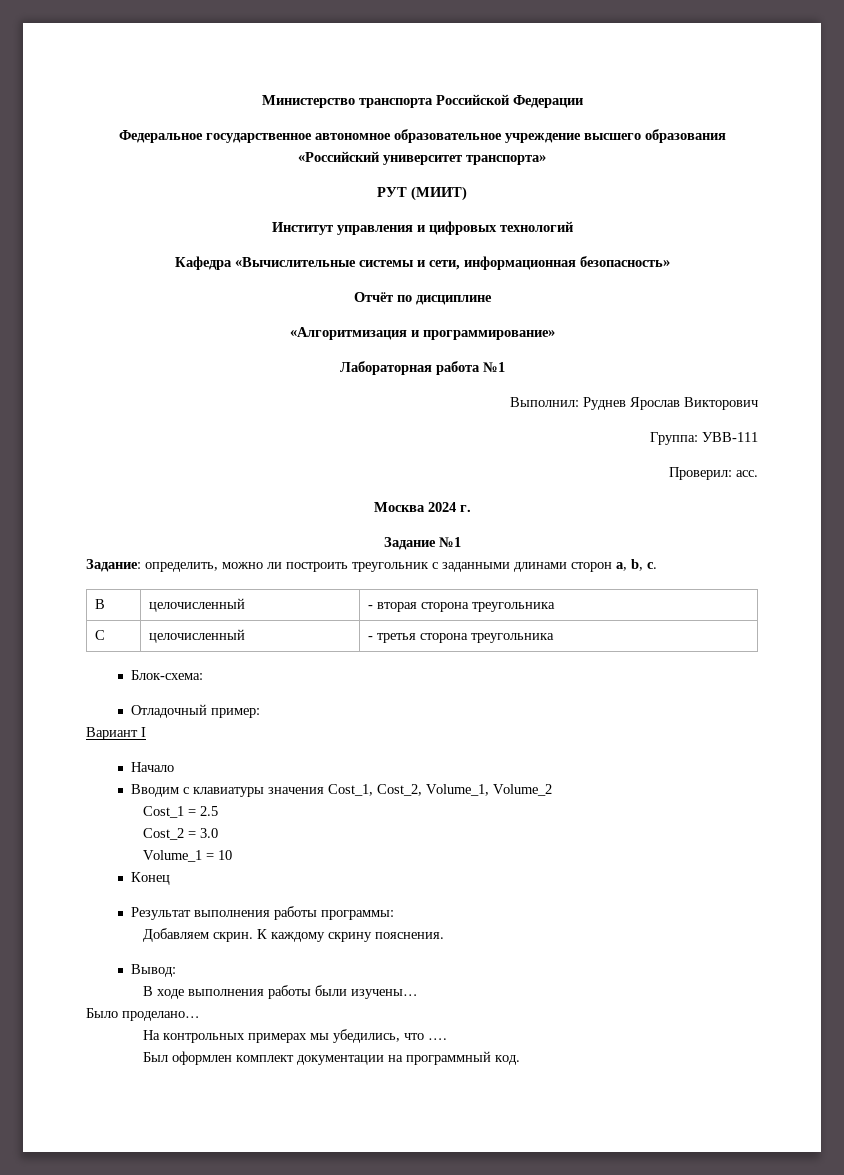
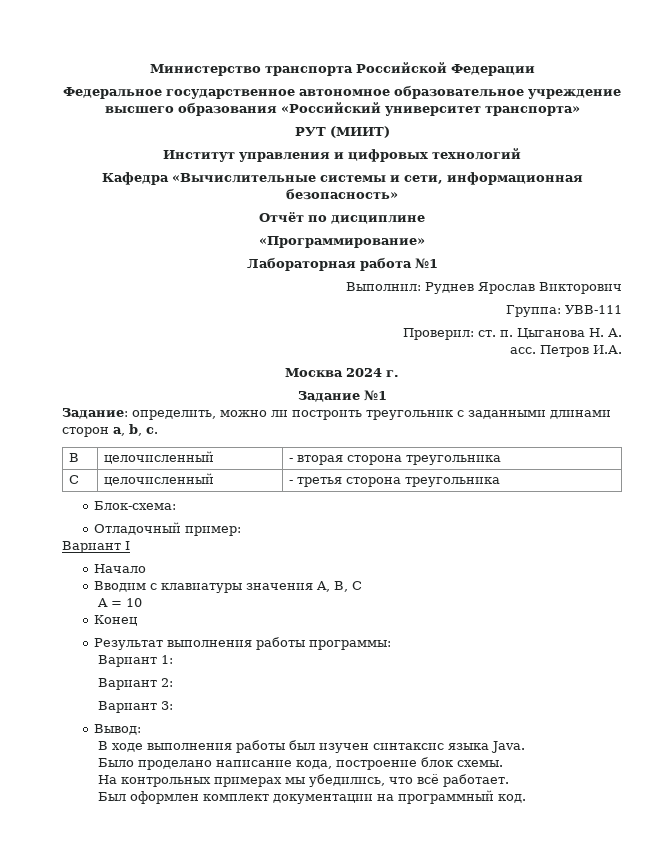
- «Алгоритмизация и программирование»
+ «Программирование»
- Проверил: асс.
+ Проверил: ст. п. Цыганова Н. А.
+ асс. Петров И.А.
- Вводим с клавиатуры значения Cost_1, Cost_2, Volume_1, Volume_2
- Cost_1 = 2.5
- Cost_2 = 3.0
- Volume_1 = 10
+ Вводим с клавиатуры значения A, B, C
+ A = 10
- Добавляем скрин. К каждому скрину пояснения.
+ Вариант 1:
+ Вариант 2:
+ Вариант 3:
- В ходе выполнения работы были изучены…
- Было проделано…
+ В ходе выполнения работы был изучен синтаксис языка Java.
+ Было проделано написание кода, построение блок схемы.
- На контрольных примерах мы убедились, что ….
+ На контрольных примерах мы убедились, что всё работает.

